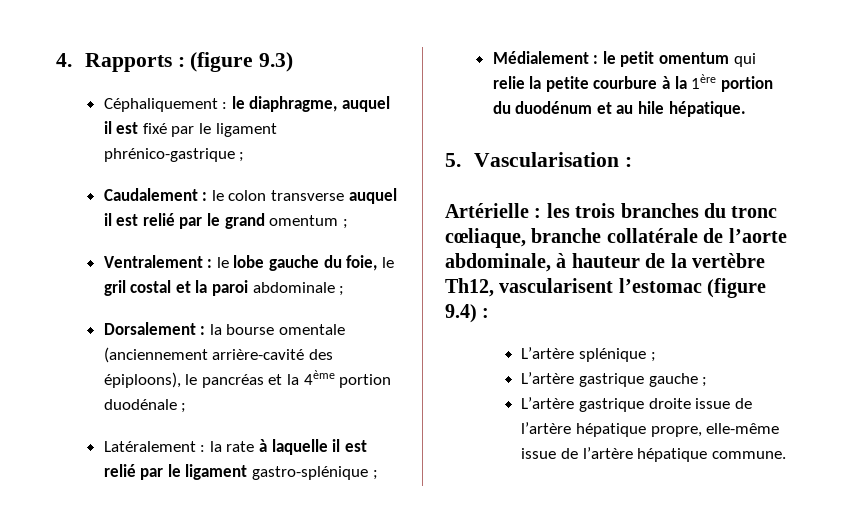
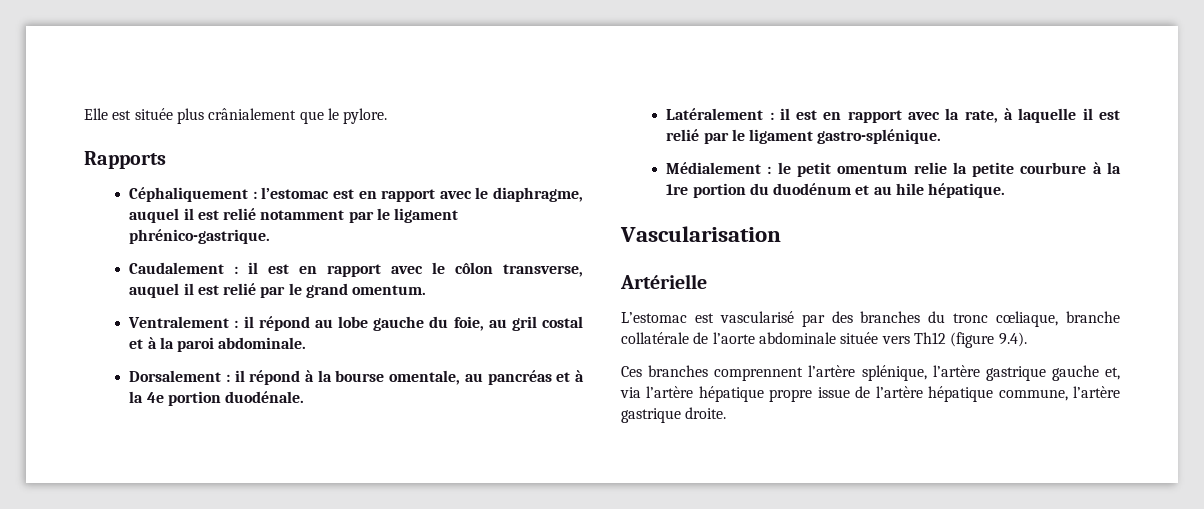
- 4. Rapports : (figure 9.3)
- Céphaliquement : le diaphragme, auquel il est fixé par le ligament phrénico-gastrique ;
+ Elle est située plus crânialement que le pylore.
+ Rapports
+ Céphaliquement : l’estomac est en rapport avec le diaphragme, auquel il est relié notamment par le ligament phrénico-gastrique.
- Caudalement : le colon transverse auquel il est relié par le grand omentum ;
+ Caudalement : il est en rapport avec le côlon transverse, auquel il est relié par le grand omentum.
- Ventralement : le lobe gauche du foie, le gril costal et la paroi abdominale ;
+ Ventralement : il répond au lobe gauche du foie, au gril costal et à la paroi abdominale.
- Dorsalement : la bourse omentale (anciennement arrière-cavité des épiploons), le pancréas et la 4ème portion duodénale ;
- Latéralement : la rate à laquelle il est relié par le ligament gastro-splénique ;
+ Dorsalement : il répond à la bourse omentale, au pancréas et à la 4e portion duodénale.
+ Latéralement : il est en rapport avec la rate, à laquelle il est relié par le ligament gastro-splénique.
- Médialement : le petit omentum qui relie la petite courbure à la 1ère portion du duodénum et au hile hépatique.
+ Médialement : le petit omentum relie la petite courbure à la 1re portion du duodénum et au hile hépatique.
- 5. Vascularisation :
+ Vascularisation
- Artérielle : les trois branches du tronc cœliaque, branche collatérale de l’aorte abdominale, à hauteur de la vertèbre Th12, vascularisent l’estomac (figure 9.4) :
- L’artère splénique ;
- L’artère gastrique gauche ;
- L’artère gastrique droite issue de l’artère hépatique propre, elle-même issue de l’artère hépatique commune.
+ Artérielle
+ L’estomac est vascularisé par des branches du tronc cœliaque, branche collatérale de l’aorte abdominale située vers Th12 (figure 9.4).
+ Ces branches comprennent l’artère splénique, l’artère gastrique gauche et, via l’artère hépatique propre issue de l’artère hépatique commune, l’artère gastrique droite.

